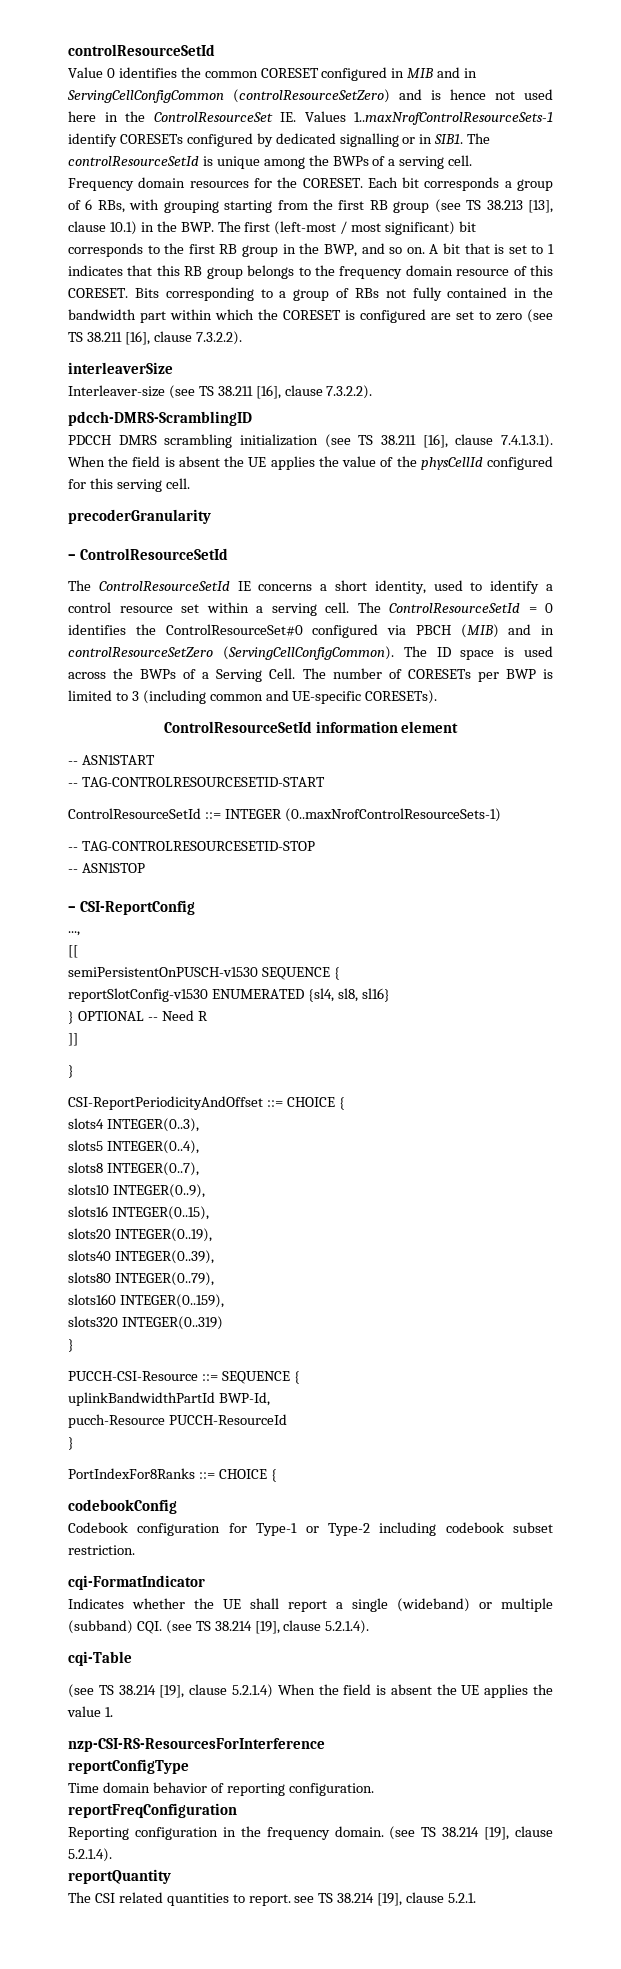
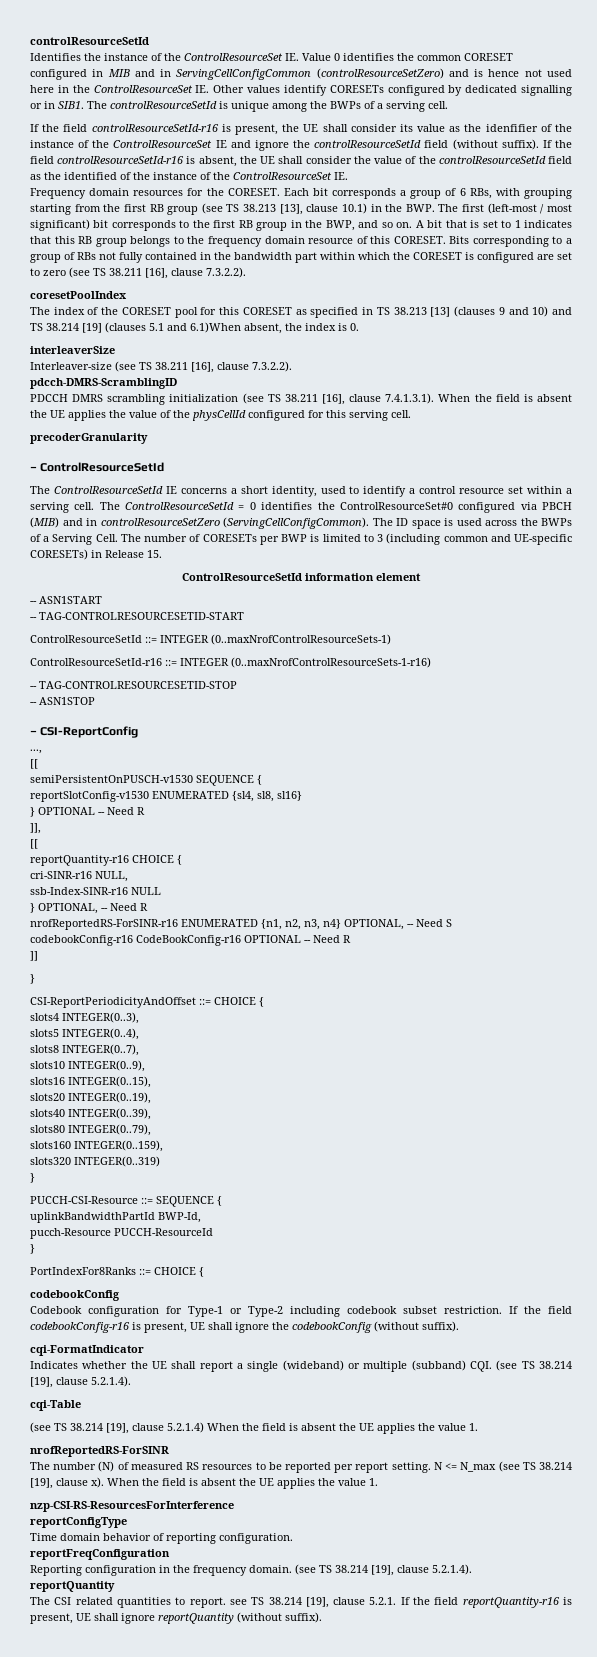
- Value 0 identifies the common CORESET configured in MIB and in ServingCellConfigCommon (controlResourceSetZero) and is hence not used here in the ControlResourceSet IE. Values 1..maxNrofControlResourceSets-1 identify CORESETs configured by dedicated signalling or in SIB1.
+ Identifies the instance of the ControlResourceSet IE. Value 0 identifies the common CORESET configured in MIB and in ServingCellConfigCommon (controlResourceSetZero) and is hence not used here in the ControlResourceSet IE. Other values identify CORESETs configured by dedicated signalling or in SIB1.
+ If the field controlResourceSetId-r16 is present, the UE shall consider its value as the idenfifier of the instance of the ControlResourceSet IE and ignore the controlResourceSetId field (without suffix). If the field controlResourceSetId-r16 is absent, the UE shall consider the value of the controlResourceSetId field as the identified of the instance of the ControlResourceSet IE.
+ coresetPoolIndex
+ The index of the CORESET pool for this CORESET as specified in TS 38.213 [13] (clauses 9 and 10) and TS 38.214 [19] (clauses 5.1 and 6.1)When absent, the index is 0.
- The number of CORESETs per BWP is limited to 3 (including common and UE-specific CORESETs).
+ The number of CORESETs per BWP is limited to 3 (including common and UE-specific CORESETs) in Release 15.
+ ControlResourceSetId-r16 ::= INTEGER (0..maxNrofControlResourceSets-1-r16)
+ ]],
+ [[
+ reportQuantity-r16 CHOICE {
+ cri-SINR-r16 NULL,
+ ssb-Index-SINR-r16 NULL
+ } OPTIONAL, -- Need R
+ nrofReportedRS-ForSINR-r16 ENUMERATED {n1, n2, n3, n4} OPTIONAL, -- Need S
+ codebookConfig-r16 CodeBookConfig-r16 OPTIONAL -- Need R
+ If the field codebookConfig-r16 is present, UE shall ignore the codebookConfig (without suffix).
+ nrofReportedRS-ForSINR
+ The number (N) of measured RS resources to be reported per report setting. N <= N_max (see TS 38.214 [19], clause x). When the field is absent the UE applies the value 1.
- The CSI related quantities to report. see TS 38.214 [19], clause 5.2.1.
+ The CSI related quantities to report. see TS 38.214 [19], clause 5.2.1. If the field reportQuantity-r16 is present, UE shall ignore reportQuantity (without suffix).

